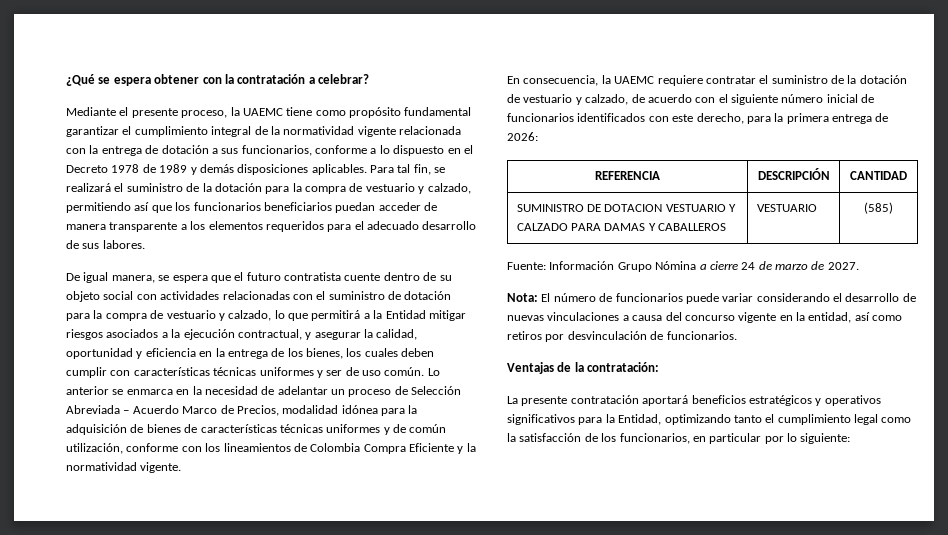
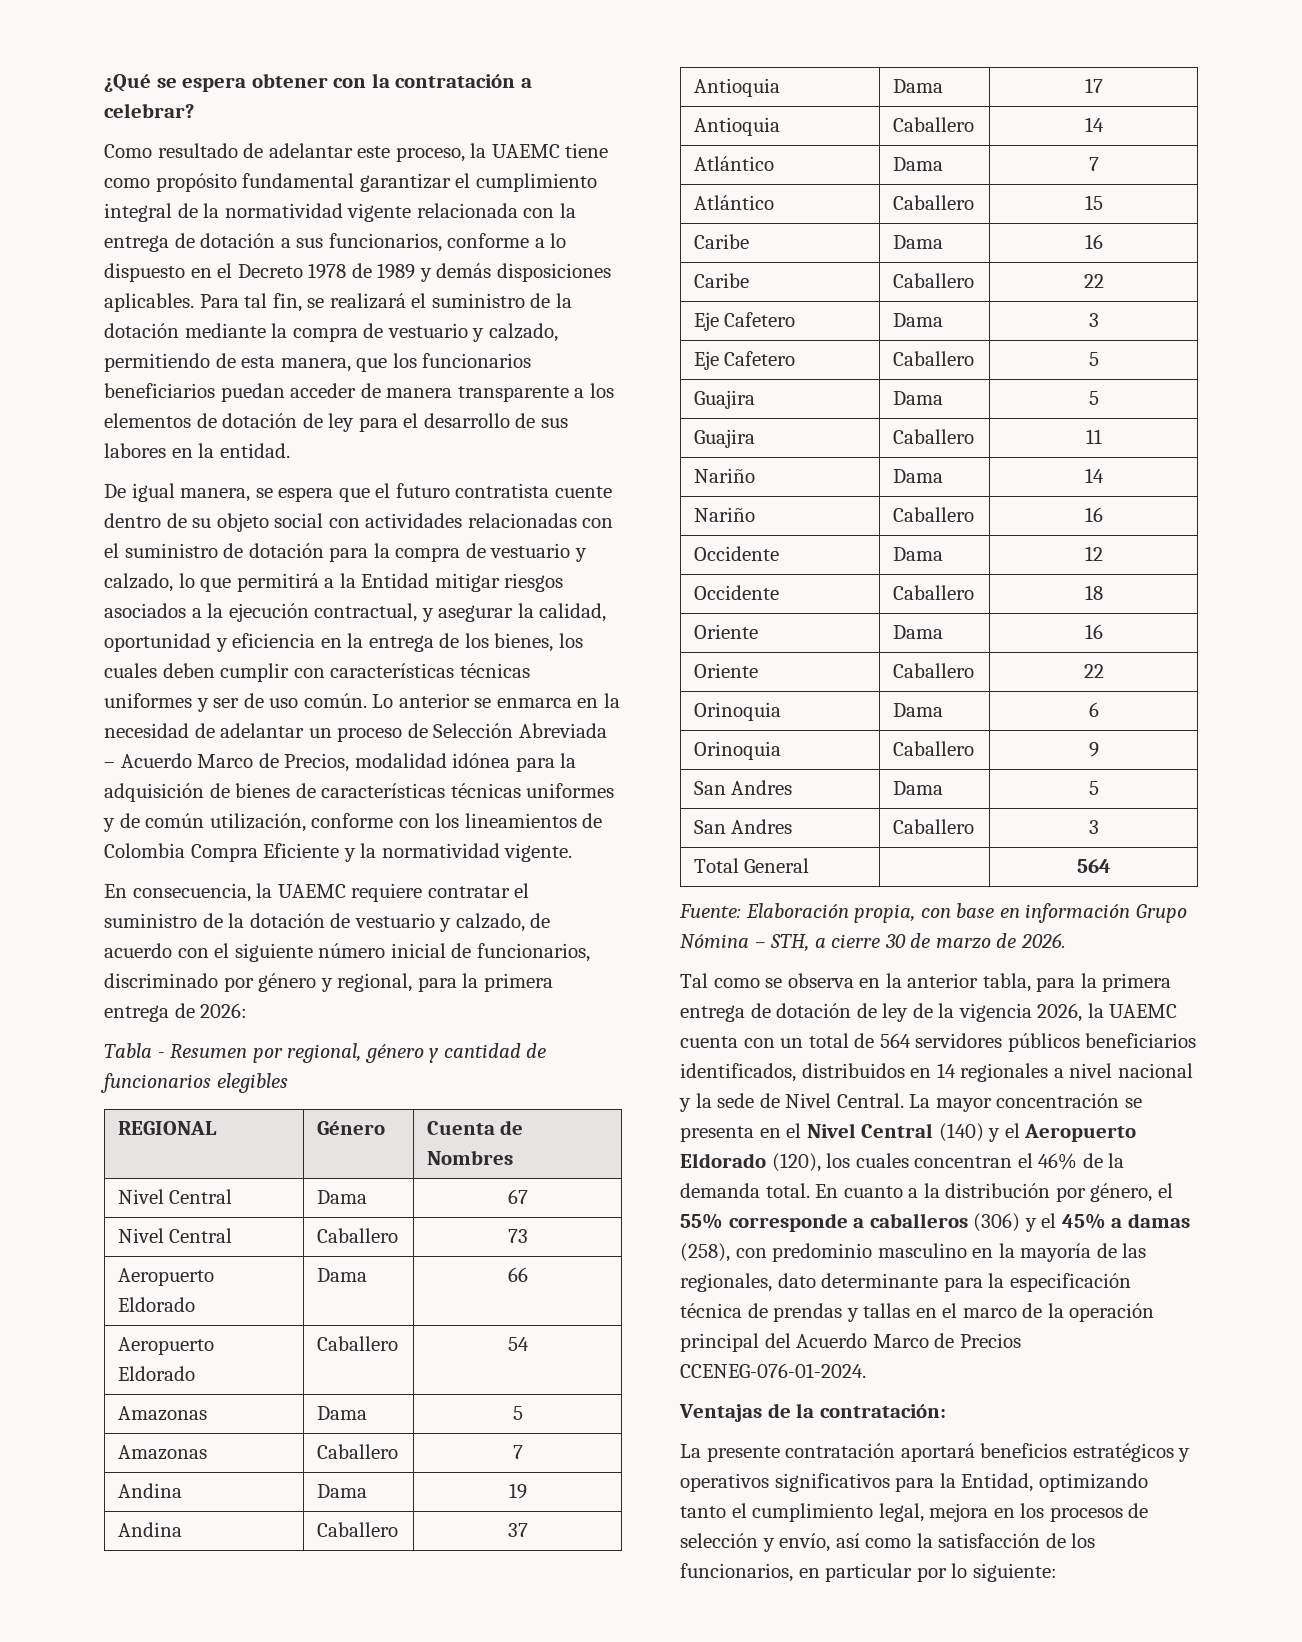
- Mediante el presente proceso, la UAEMC tiene como propósito fundamental garantizar el cumplimiento integral de la normatividad vigente relacionada con la entrega de dotación a sus funcionarios, conforme a lo dispuesto en el Decreto 1978 de 1989 y demás disposiciones aplicables.
+ Como resultado de adelantar este proceso, la UAEMC tiene como propósito fundamental garantizar el cumplimiento integral de la normatividad vigente relacionada con la entrega de dotación a sus funcionarios, conforme a lo dispuesto en el Decreto 1978 de 1989 y demás disposiciones aplicables.
- Para tal fin, se realizará el suministro de la dotación para la compra de vestuario y calzado, permitiendo así que los funcionarios beneficiarios puedan acceder de manera transparente a los elementos requeridos para el adecuado desarrollo de sus labores.
+ Para tal fin, se realizará el suministro de la dotación mediante la compra de vestuario y calzado, permitiendo de esta manera, que los funcionarios beneficiarios puedan acceder de manera transparente a los elementos de dotación de ley para el desarrollo de sus labores en la entidad.
- En consecuencia, la UAEMC requiere contratar el suministro de la dotación de vestuario y calzado, de acuerdo con el siguiente número inicial de funcionarios identificados con este derecho, para la primera entrega de 2026:
+ En consecuencia, la UAEMC requiere contratar el suministro de la dotación de vestuario y calzado, de acuerdo con el siguiente número inicial de funcionarios, discriminado por género y regional, para la primera entrega de 2026:
- REFERENCIA | DESCRIPCIÓN | CANTIDAD
- SUMINISTRO DE DOTACION VESTUARIO Y CALZADO PARA DAMAS Y CABALLEROS | VESTUARIO | (585)
- Fuente: Información Grupo Nómina a cierre 24 de marzo de 2027.
- Nota: El número de funcionarios puede variar considerando el desarrollo de nuevas vinculaciones a causa del concurso vigente en la entidad, así como retiros por desvinculación de funcionarios.
+ Tabla - Resumen por regional, género y cantidad de funcionarios elegibles
+ REGIONAL | Género | Cuenta de Nombres
+ Nivel Central | Dama | 67
+ Nivel Central | Caballero | 73
+ Aeropuerto Eldorado | Dama | 66
+ Aeropuerto Eldorado | Caballero | 54
+ Amazonas | Dama | 5
+ Amazonas | Caballero | 7
+ Andina | Dama | 19
+ Andina | Caballero | 37
+ Antioquia | Dama | 17
+ Antioquia | Caballero | 14
+ Atlántico | Dama | 7
+ Atlántico | Caballero | 15
+ Caribe | Dama | 16
+ Caribe | Caballero | 22
+ Eje Cafetero | Dama | 3
+ Eje Cafetero | Caballero | 5
+ Guajira | Dama | 5
+ Guajira | Caballero | 11
+ Nariño | Dama | 14
+ Nariño | Caballero | 16
+ Occidente | Dama | 12
+ Occidente | Caballero | 18
+ Oriente | Dama | 16
+ Oriente | Caballero | 22
+ Orinoquia | Dama | 6
+ Orinoquia | Caballero | 9
+ San Andres | Dama | 5
+ San Andres | Caballero | 3
+ Total General | | 564
+ Fuente: Elaboración propia, con base en información Grupo Nómina – STH, a cierre 30 de marzo de 2026.
+ Tal como se observa en la anterior tabla, para la primera entrega de dotación de ley de la vigencia 2026, la UAEMC cuenta con un total de 564 servidores públicos beneficiarios identificados, distribuidos en 14 regionales a nivel nacional y la sede de Nivel Central. La mayor concentración se presenta en el Nivel Central (140) y el Aeropuerto Eldorado (120), los cuales concentran el 46% de la demanda total. En cuanto a la distribución por género, el 55% corresponde a caballeros (306) y el 45% a damas (258), con predominio masculino en la mayoría de las regionales, dato determinante para la especificación técnica de prendas y tallas en el marco de la operación principal del Acuerdo Marco de Precios CCENEG-076-01-2024.
- La presente contratación aportará beneficios estratégicos y operativos significativos para la Entidad, optimizando tanto el cumplimiento legal como la satisfacción de los funcionarios, en particular por lo siguiente:
+ La presente contratación aportará beneficios estratégicos y operativos significativos para la Entidad, optimizando tanto el cumplimiento legal, mejora en los procesos de selección y envío, así como la satisfacción de los funcionarios, en particular por lo siguiente:

